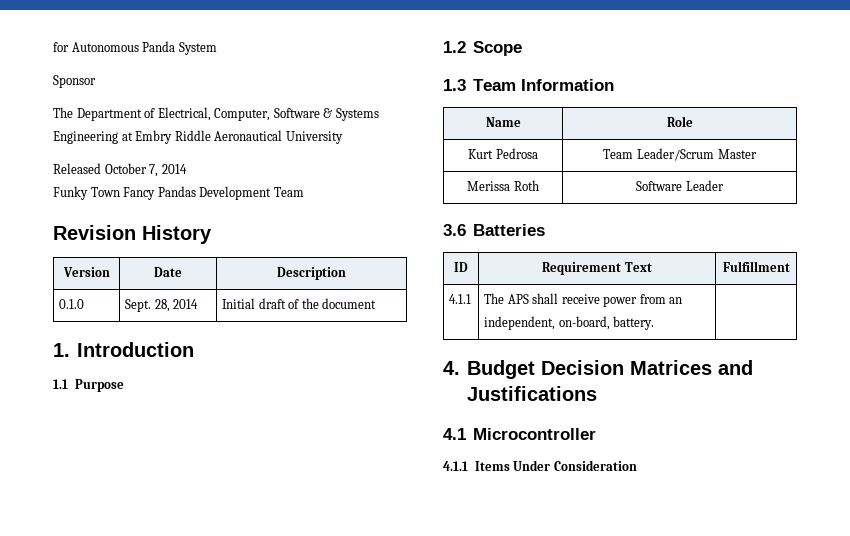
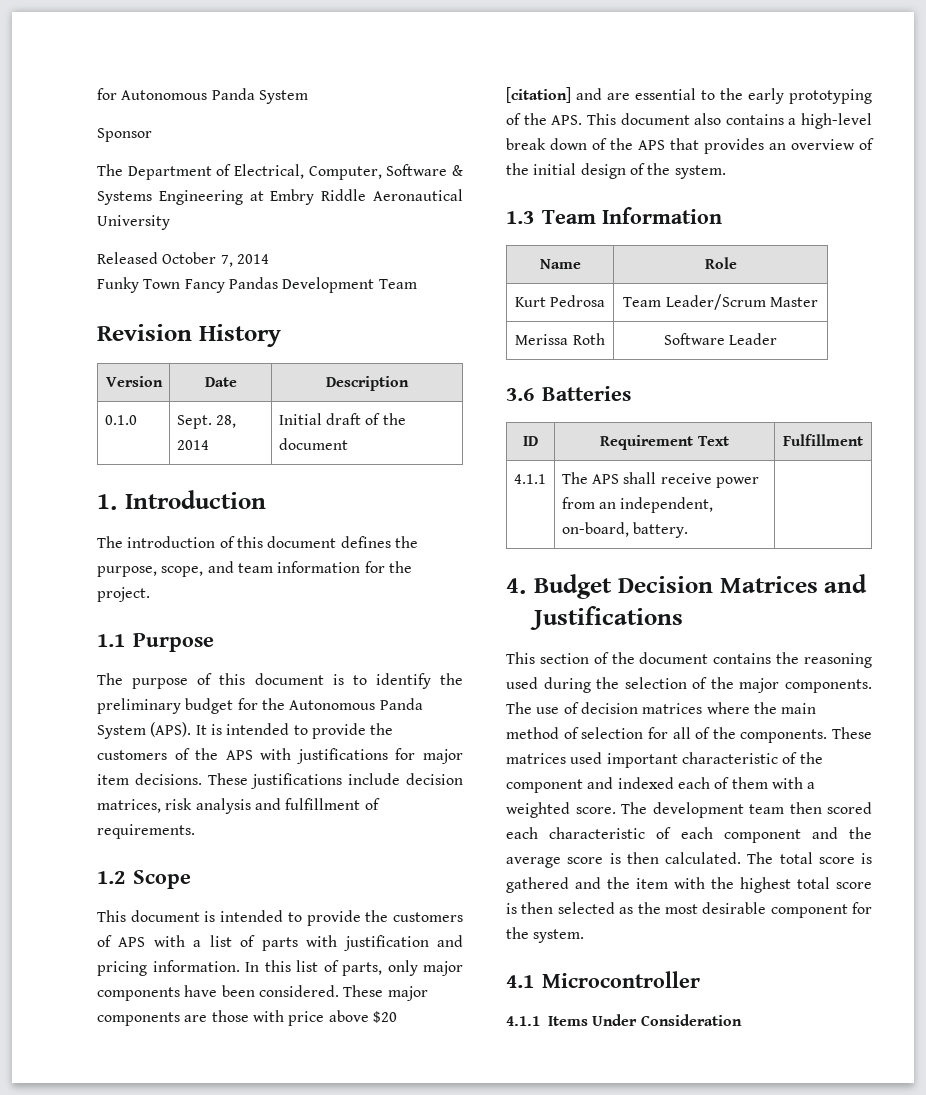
+ The introduction of this document defines the purpose, scope, and team information for the project.
  1.1 Purpose
+ The purpose of this document is to identify the preliminary budget for the Autonomous Panda System (APS). It is intended to provide the customers of the APS with justifications for major item decisions. These justifications include decision matrices, risk analysis and fulfillment of requirements.
  1.2 Scope
+ This document is intended to provide the customers of APS with a list of parts with justification and pricing information. In this list of parts, only major components have been considered. These major components are those with price above $20 [citation] and are essential to the early prototyping of the APS. This document also contains a high-level break down of the APS that provides an overview of the initial design of the system.
+ This section of the document contains the reasoning used during the selection of the major components. The use of decision matrices where the main method of selection for all of the components. These matrices used important characteristic of the component and indexed each of them with a weighted score. The development team then scored each characteristic of each component and the average score is then calculated. The total score is gathered and the item with the highest total score is then selected as the most desirable component for the system.

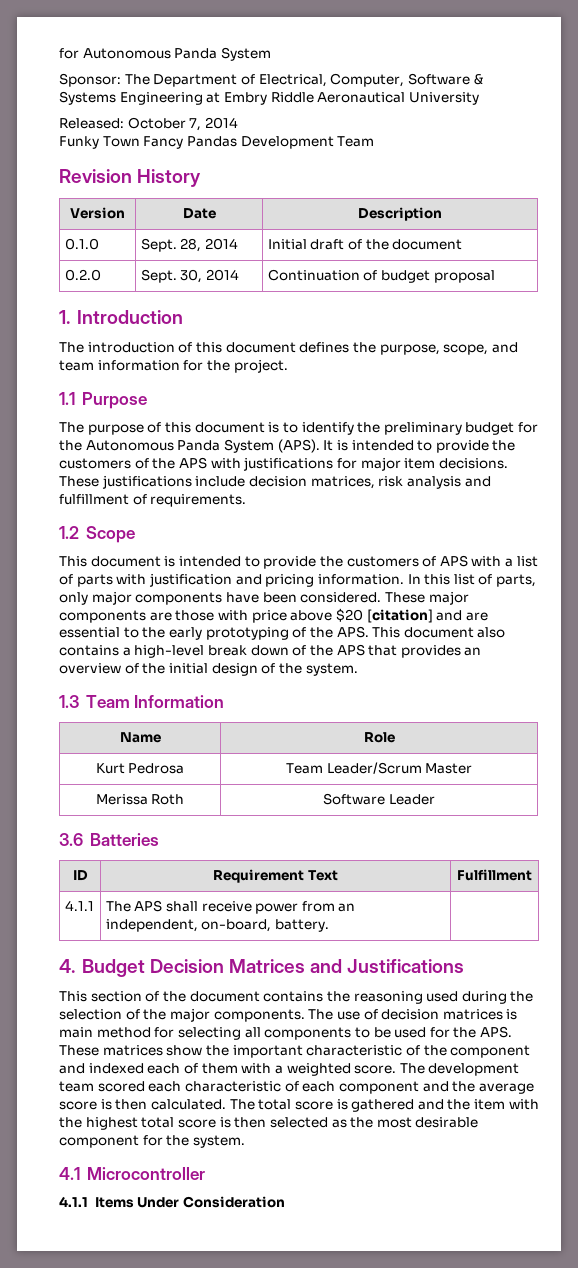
- Sponsor
- The Department of Electrical, Computer, Software & Systems Engineering at Embry Riddle Aeronautical University
+ Sponsor: The Department of Electrical, Computer, Software & Systems Engineering at Embry Riddle Aeronautical University
- Released October 7, 2014
+ Released: October 7, 2014
+ 0.2.0 | Sept. 30, 2014 | Continuation of budget proposal
- The use of decision matrices where the main method of selection for all of the components. These matrices used important characteristic of the component and indexed each of them with a weighted score.
+ The use of decision matrices is main method for selecting all components to be used for the APS. These matrices show the important characteristic of the component and indexed each of them with a weighted score.
- The development team then scored each characteristic of each component and the average score is then calculated.
+ The development team scored each characteristic of each component and the average score is then calculated.

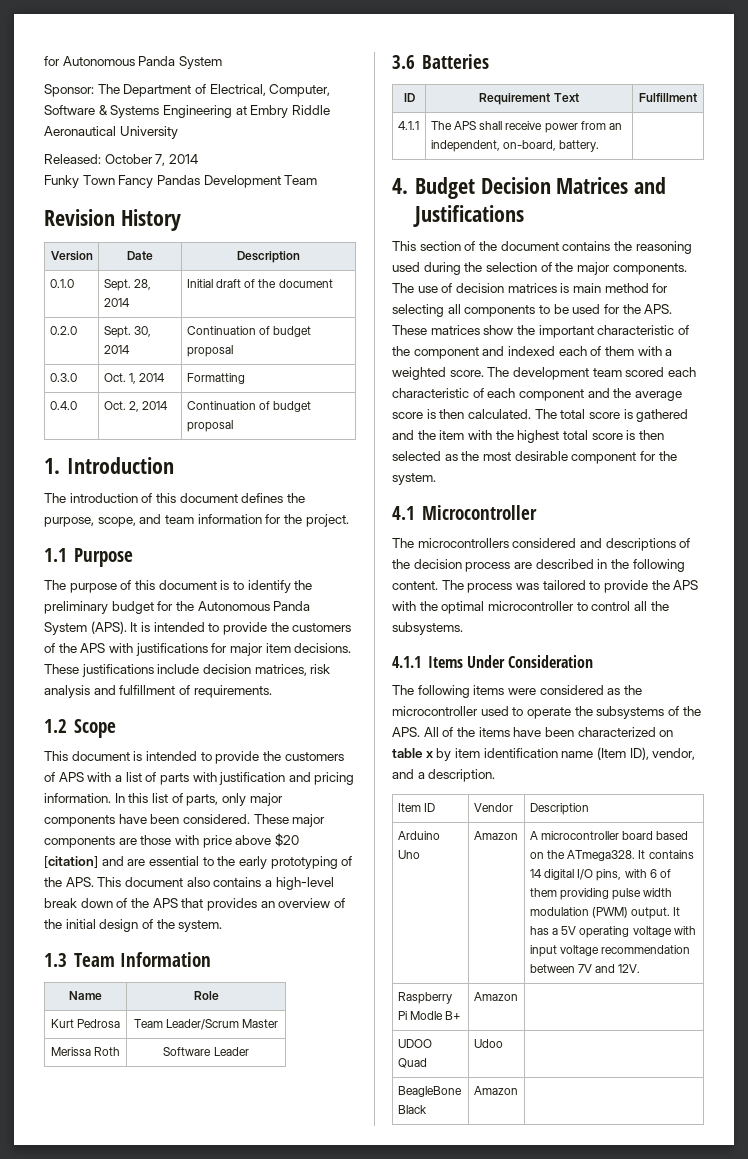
+ 0.3.0 | Oct. 1, 2014 | Formatting
+ 0.4.0 | Oct. 2, 2014 | Continuation of budget proposal
+ The microcontrollers considered and descriptions of the decision process are described in the following content. The process was tailored to provide the APS with the optimal microcontroller to control all the subsystems.
  4.1.1 Items Under Consideration
+ The following items were considered as the microcontroller used to operate the subsystems of the APS. All of the items have been characterized on table x by item identification name (Item ID), vendor, and a description.
+ Item ID | Vendor | Description
+ Arduino Uno | Amazon | A microcontroller board based on the ATmega328. It contains 14 digital I/O pins, with 6 of them providing pulse width modulation (PWM) output. It has a 5V operating voltage with input voltage recommendation between 7V and 12V.
+ Raspberry Pi Modle B+ | Amazon |
+ UDOO Quad | Udoo |
+ BeagleBone Black | Amazon |

